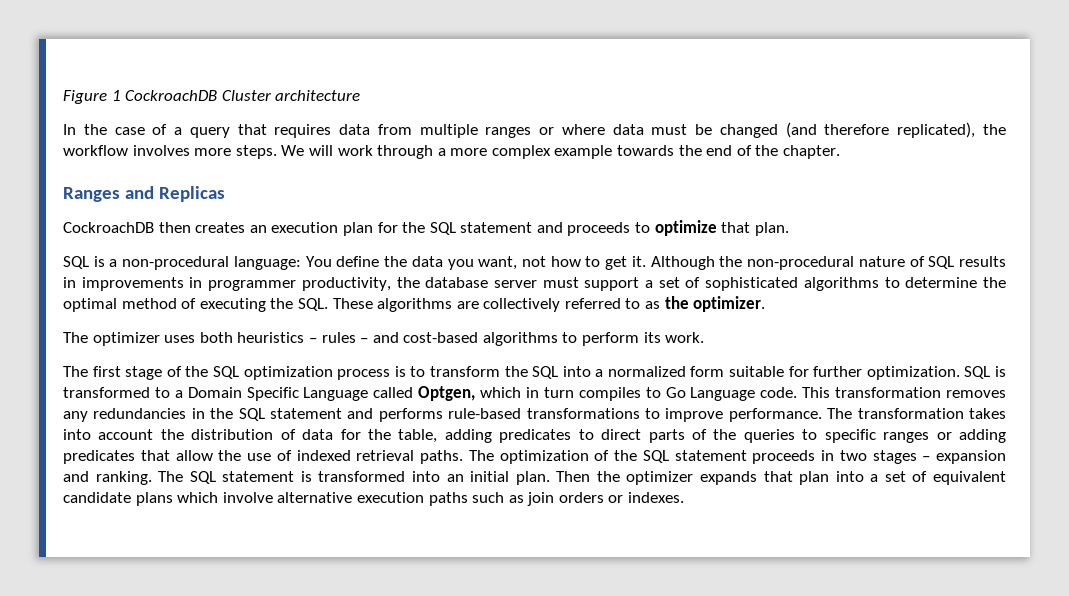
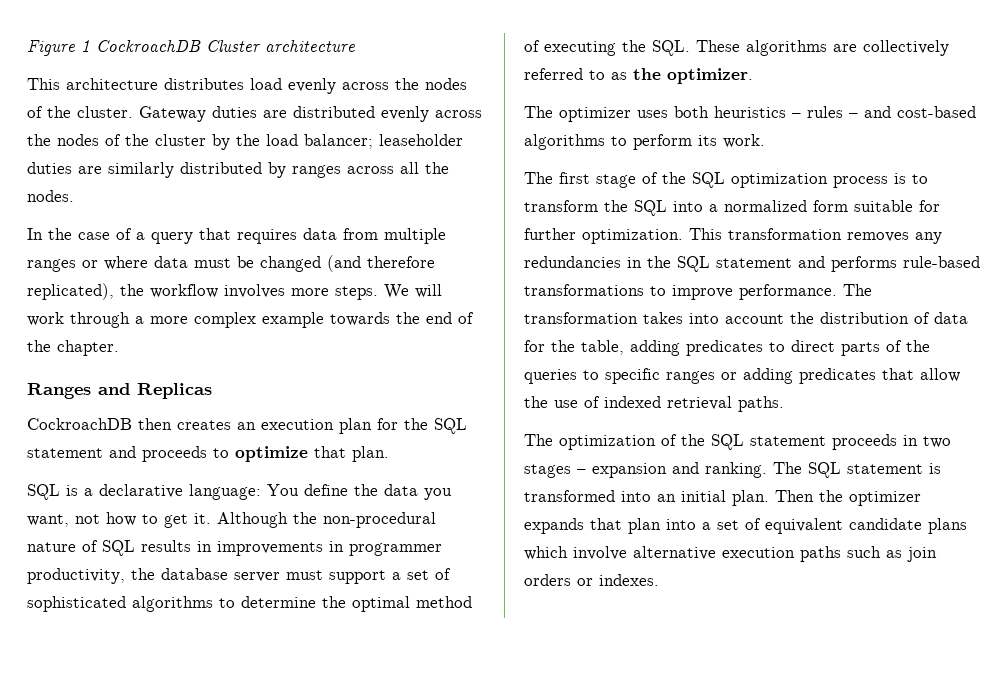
+ This architecture distributes load evenly across the nodes of the cluster. Gateway duties are distributed evenly across the nodes of the cluster by the load balancer; leaseholder duties are similarly distributed by ranges across all the nodes.
- SQL is a non-procedural language: You define the data you want, not how to get it.
+ SQL is a declarative language: You define the data you want, not how to get it.
- SQL is transformed to a Domain Specific Language called Optgen, which in turn compiles to Go Language code.
- The transformation takes into account the distribution of data for the table, adding predicates to direct parts of the queries to specific ranges or adding predicates that allow the use of indexed retrieval paths. The optimization of the SQL statement proceeds in two stages – expansion and ranking.
+ The transformation takes into account the distribution of data for the table, adding predicates to direct parts of the queries to specific ranges or adding predicates that allow the use of indexed retrieval paths.
+ The optimization of the SQL statement proceeds in two stages – expansion and ranking.

